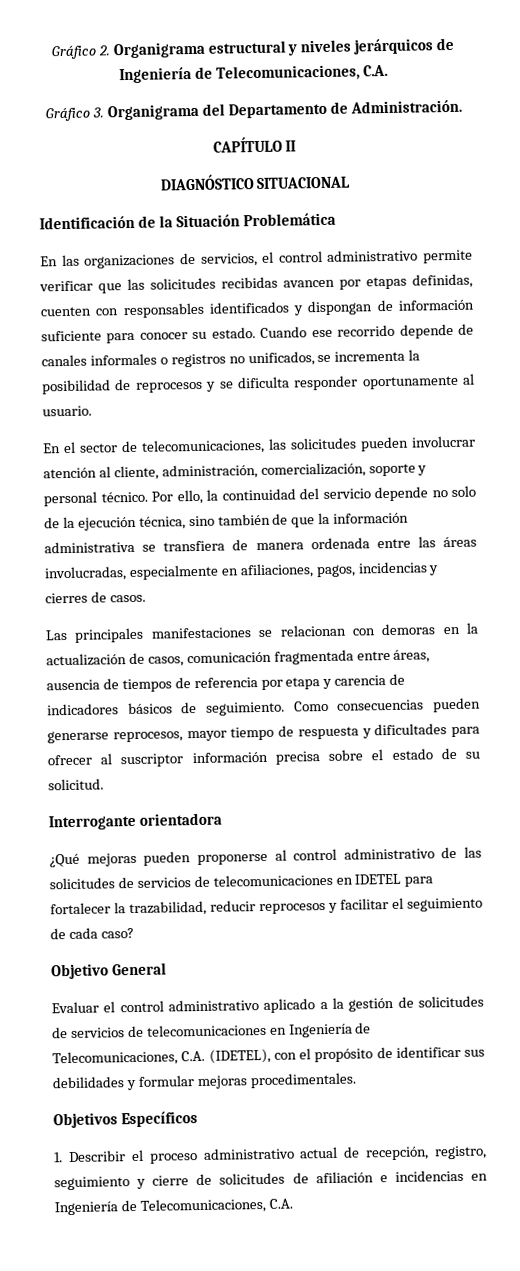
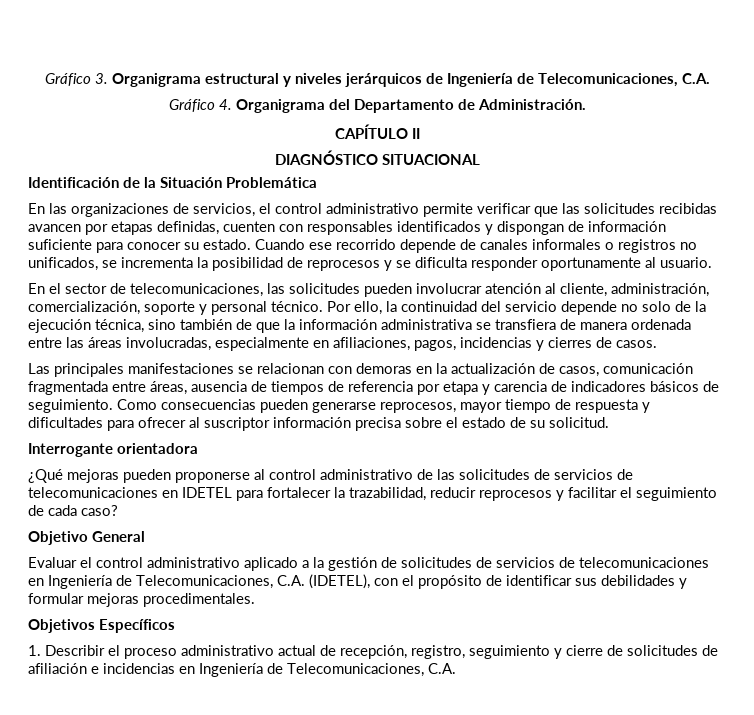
- Gráfico 2. Organigrama estructural y niveles jerárquicos de Ingeniería de Telecomunicaciones, C.A.
+ Gráfico 3. Organigrama estructural y niveles jerárquicos de Ingeniería de Telecomunicaciones, C.A.
- Gráfico 3. Organigrama del Departamento de Administración.
+ Gráfico 4. Organigrama del Departamento de Administración.

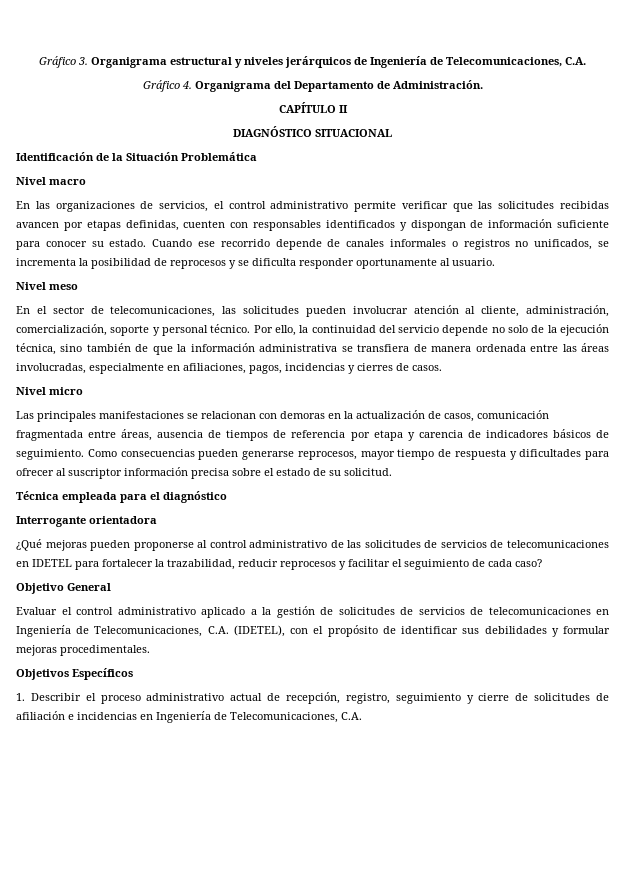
+ Nivel macro
+ Nivel meso
+ Nivel micro
+ Técnica empleada para el diagnóstico

